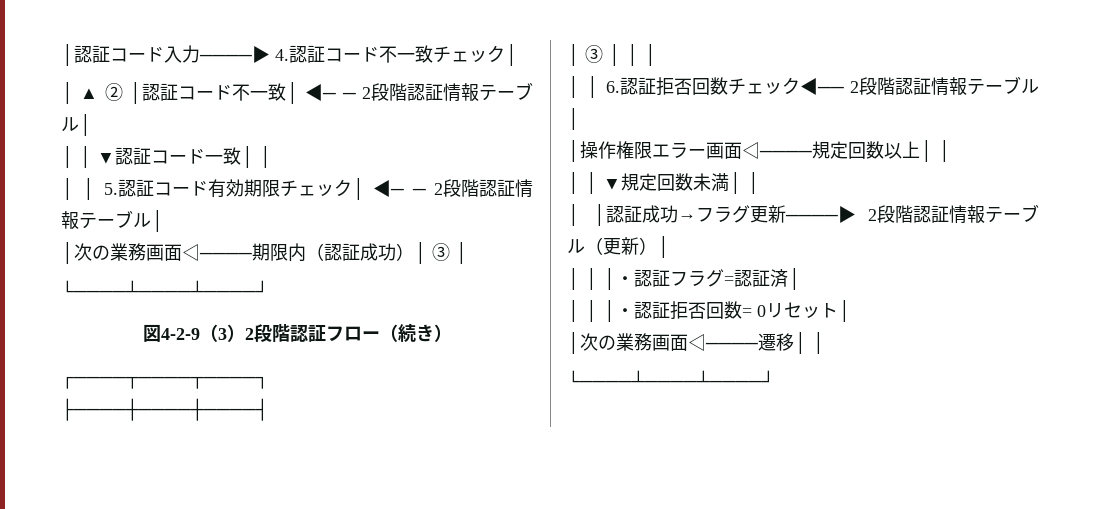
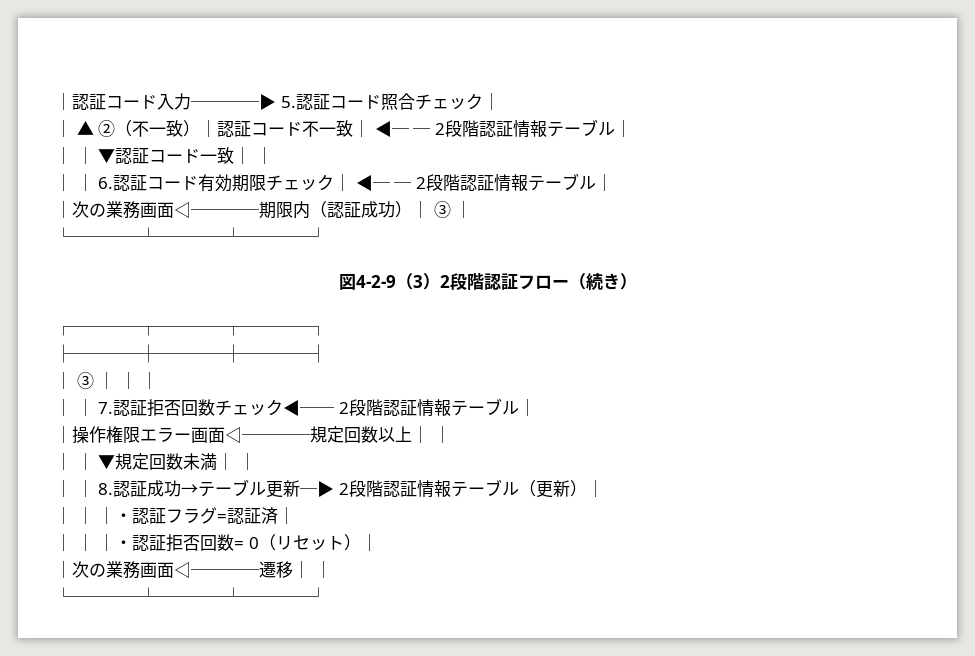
- │認証コード入力────▶ 4.認証コード不一致チェック│
+ │認証コード入力────▶ 5.認証コード照合チェック│
- │ ▲ ② │認証コード不一致│ ◀─ ─ 2段階認証情報テーブル│
+ │ ▲ ②（不一致）│認証コード不一致│ ◀─ ─ 2段階認証情報テーブル│
- │ │ 5.認証コード有効期限チェック│ ◀─ ─ 2段階認証情報テーブル│
+ │ │ 6.認証コード有効期限チェック│ ◀─ ─ 2段階認証情報テーブル│
- │ │ 6.認証拒否回数チェック◀── 2段階認証情報テーブル│
+ │ │ 7.認証拒否回数チェック◀── 2段階認証情報テーブル│
- │ │認証成功→フラグ更新────▶ 2段階認証情報テーブル（更新）│
+ │ │ 8.認証成功→テーブル更新─▶ 2段階認証情報テーブル（更新）│
- │ │ │・認証拒否回数= 0リセット│
+ │ │ │・認証拒否回数= 0（リセット）│

